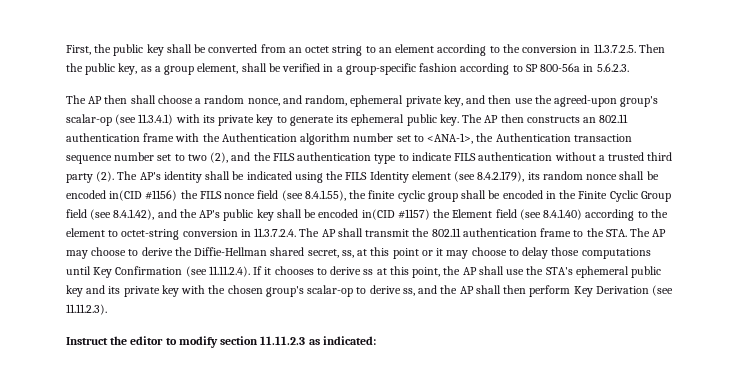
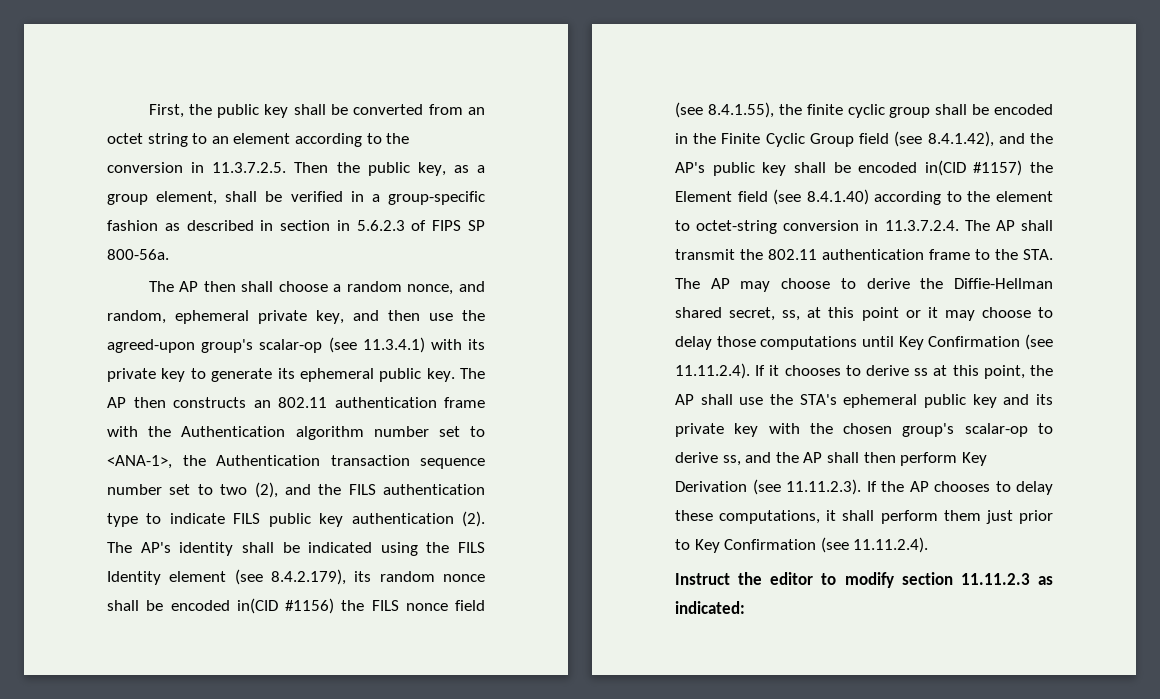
- First, the public key shall be converted from an octet string to an element according to the conversion in 11.3.7.2.5. Then the public key, as a group element, shall be verified in a group-specific fashion according to SP 800-56a in 5.6.2.3.
+ First, the public key shall be converted from an octet string to an element according to the conversion in 11.3.7.2.5. Then the public key, as a group element, shall be verified in a group-specific fashion as described in section in 5.6.2.3 of FIPS SP 800-56a.
- The AP then constructs an 802.11 authentication frame with the Authentication algorithm number set to <ANA-1>, the Authentication transaction sequence number set to two (2), and the FILS authentication type to indicate FILS authentication without a trusted third party (2).
+ The AP then constructs an 802.11 authentication frame with the Authentication algorithm number set to <ANA-1>, the Authentication transaction sequence number set to two (2), and the FILS authentication type to indicate FILS public key authentication (2).
- The AP's identity shall be indicated using the FILS Identity element (see 8.4.2.179), its random nonce shall be encoded in(CID #1156) the FILS nonce field (see 8.4.1.55), the finite cyclic group shall be encoded in the Finite Cyclic Group field (see 8.4.1.42), and the AP's public key shall be encoded in(CID #1157) the Element field (see 8.4.1.40) according to the element to octet-string conversion in 11.3.7.2.4. The AP shall transmit the 802.11 authentication frame to the STA. The AP may choose to derive the Diffie-Hellman shared secret, ss, at this point or it may choose to delay those computations until Key Confirmation (see 11.11.2.4). If it chooses to derive ss at this point, the AP shall use the STA's ephemeral public key and its private key with the chosen group's scalar-op to derive ss, and the AP shall then perform Key Derivation (see 11.11.2.3).
+ The AP's identity shall be indicated using the FILS Identity element (see 8.4.2.179), its random nonce shall be encoded in(CID #1156) the FILS nonce field (see 8.4.1.55), the finite cyclic group shall be encoded in the Finite Cyclic Group field (see 8.4.1.42), and the AP's public key shall be encoded in(CID #1157) the Element field (see 8.4.1.40) according to the element to octet-string conversion in 11.3.7.2.4. The AP shall transmit the 802.11 authentication frame to the STA. The AP may choose to derive the Diffie-Hellman shared secret, ss, at this point or it may choose to delay those computations until Key Confirmation (see 11.11.2.4). If it chooses to derive ss at this point, the AP shall use the STA's ephemeral public key and its private key with the chosen group's scalar-op to derive ss, and the AP shall then perform Key Derivation (see 11.11.2.3). If the AP chooses to delay these computations, it shall perform them just prior to Key Confirmation (see 11.11.2.4).

